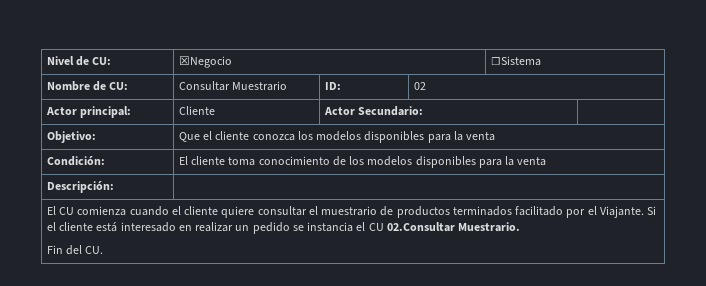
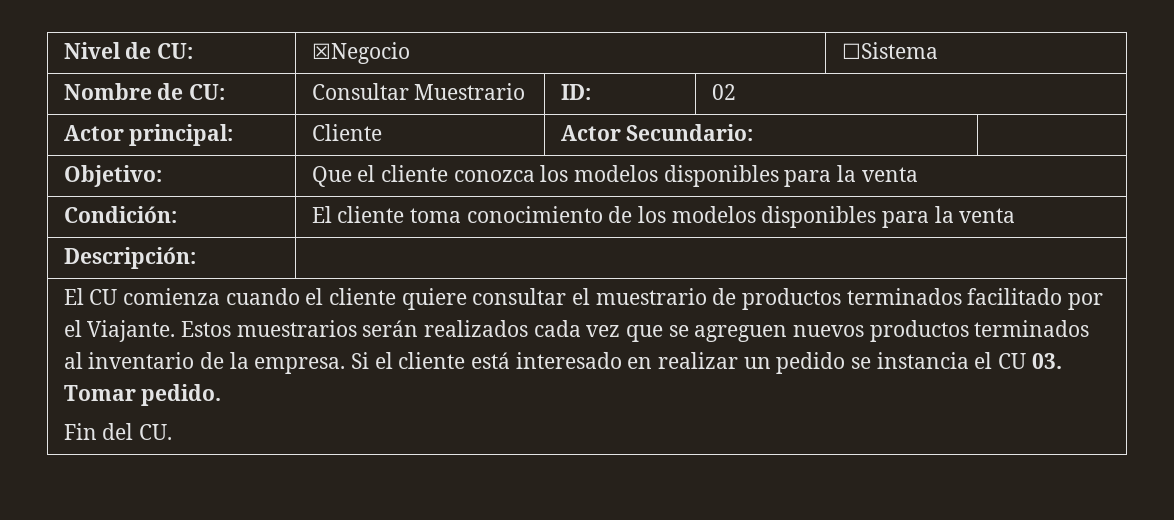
+ Estos muestrarios serán realizados cada vez que se agreguen nuevos productos terminados al inventario de la empresa.
- Si el cliente está interesado en realizar un pedido se instancia el CU 02.Consultar Muestrario.
+ Si el cliente está interesado en realizar un pedido se instancia el CU 03. Tomar pedido.

